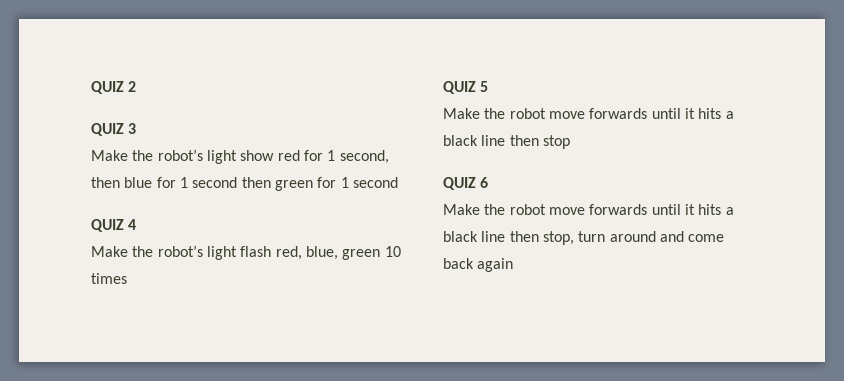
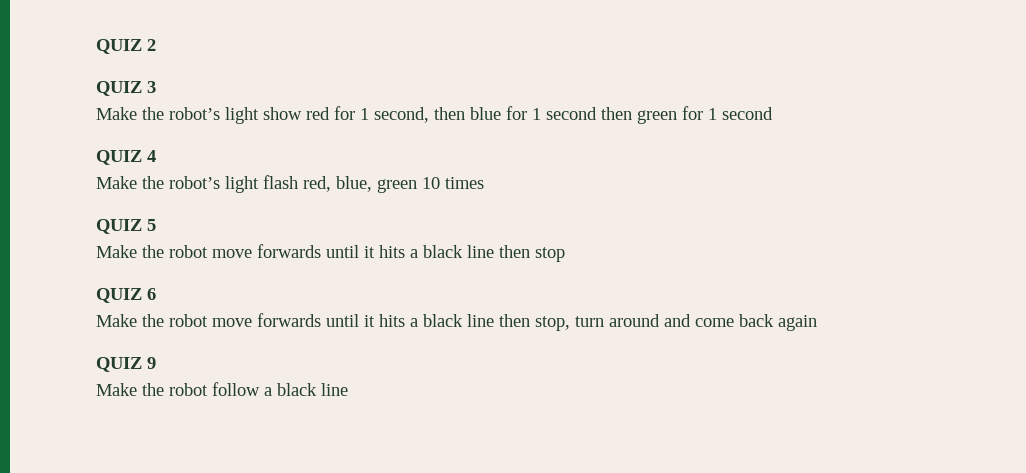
+ QUIZ 9
+ Make the robot follow a black line

